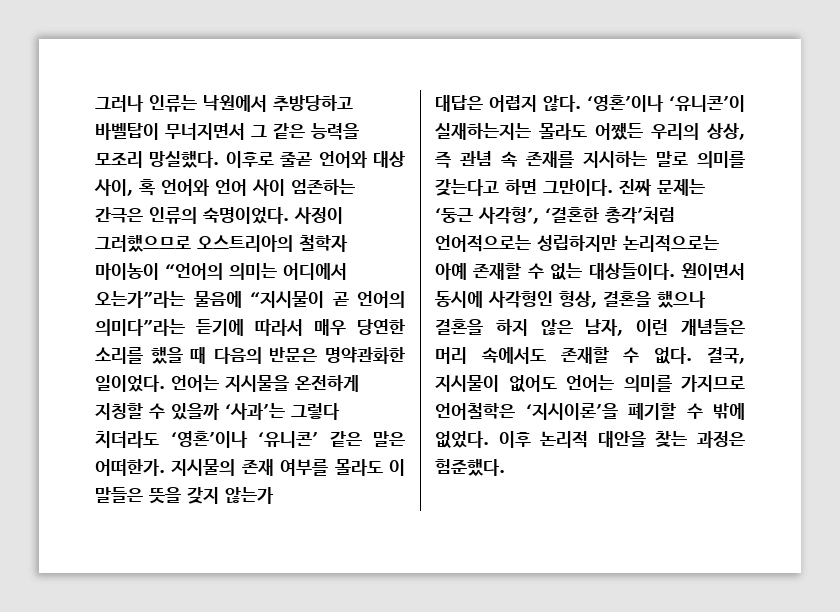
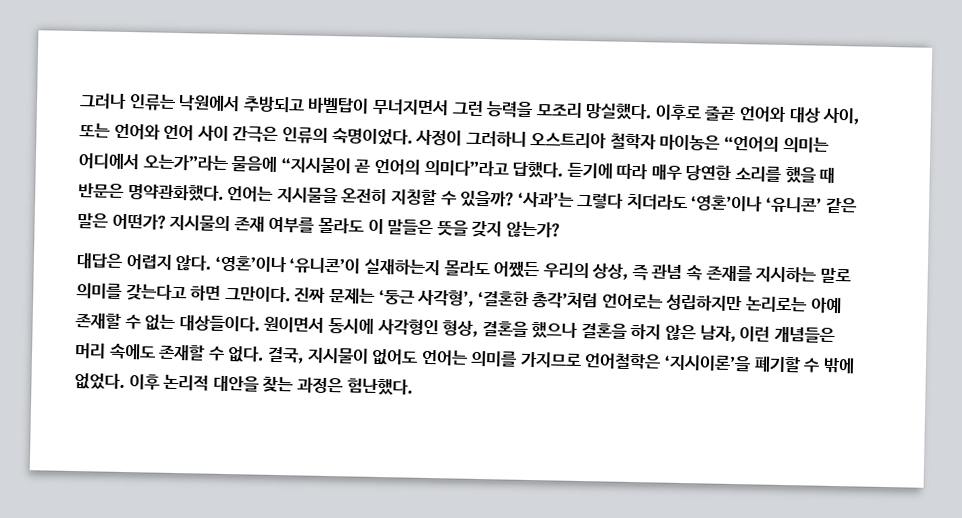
- 그러나 인류는 낙원에서 추방당하고 바벨탑이 무너지면서 그 같은 능력을 모조리 망실했다.
+ 그러나 인류는 낙원에서 추방되고 바벨탑이 무너지면서 그런 능력을 모조리 망실했다.
- 이후로 줄곧 언어와 대상 사이, 혹 언어와 언어 사이 엄존하는 간극은 인류의 숙명이었다.
+ 이후로 줄곧 언어와 대상 사이, 또는 언어와 언어 사이 간극은 인류의 숙명이었다.
- 사정이 그러했으므로 오스트리아의 철학자 마이농이 “언어의 의미는 어디에서 오는가”라는 물음에 “지시물이 곧 언어의 의미다”라는 듣기에 따라서 매우 당연한 소리를 했을 때 다음의 반문은 명약관화한 일이었다.
+ 사정이 그러하니 오스트리아 철학자 마이농은 “언어의 의미는 어디에서 오는가”라는 물음에 “지시물이 곧 언어의 의미다”라고 답했다. 듣기에 따라 매우 당연한 소리를 했을 때 반문은 명약관화했다.
- 언어는 지시물을 온전하게 지칭할 수 있을까 ‘사과’는 그렇다 치더라도 ‘영혼’이나 ‘유니콘’ 같은 말은 어떠한가.
+ 언어는 지시물을 온전히 지칭할 수 있을까? ‘사과’는 그렇다 치더라도 ‘영혼’이나 ‘유니콘’ 같은 말은 어떤가?
- 지시물의 존재 여부를 몰라도 이 말들은 뜻을 갖지 않는가
+ 지시물의 존재 여부를 몰라도 이 말들은 뜻을 갖지 않는가?
- ‘영혼’이나 ‘유니콘’이 실재하는지는 몰라도 어쨌든 우리의 상상, 즉 관념 속 존재를 지시하는 말로 의미를 갖는다고 하면 그만이다.
+ ‘영혼’이나 ‘유니콘’이 실재하는지 몰라도 어쨌든 우리의 상상, 즉 관념 속 존재를 지시하는 말로 의미를 갖는다고 하면 그만이다.
- 진짜 문제는 ‘둥근 사각형’, ‘결혼한 총각’처럼 언어적으로는 성립하지만 논리적으로는 아예 존재할 수 없는 대상들이다.
+ 진짜 문제는 ‘둥근 사각형’, ‘결혼한 총각’처럼 언어로는 성립하지만 논리로는 아예 존재할 수 없는 대상들이다.
- 원이면서 동시에 사각형인 형상, 결혼을 했으나 결혼을 하지 않은 남자, 이런 개념들은 머리 속에서도 존재할 수 없다.
+ 원이면서 동시에 사각형인 형상, 결혼을 했으나 결혼을 하지 않은 남자, 이런 개념들은 머리 속에도 존재할 수 없다.
- 이후 논리적 대안을 찾는 과정은 험준했다.
+ 이후 논리적 대안을 찾는 과정은 험난했다.

